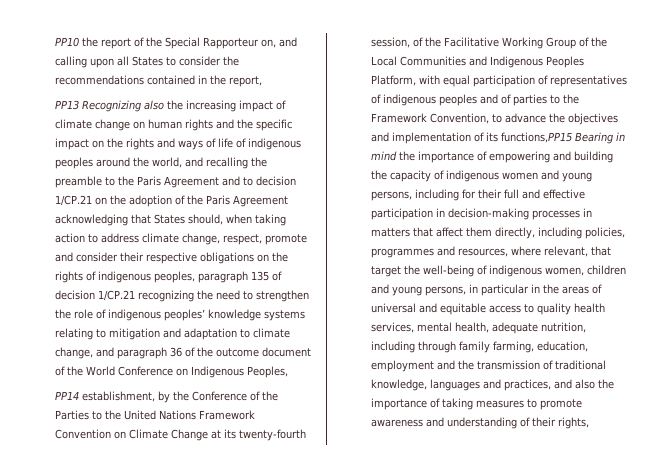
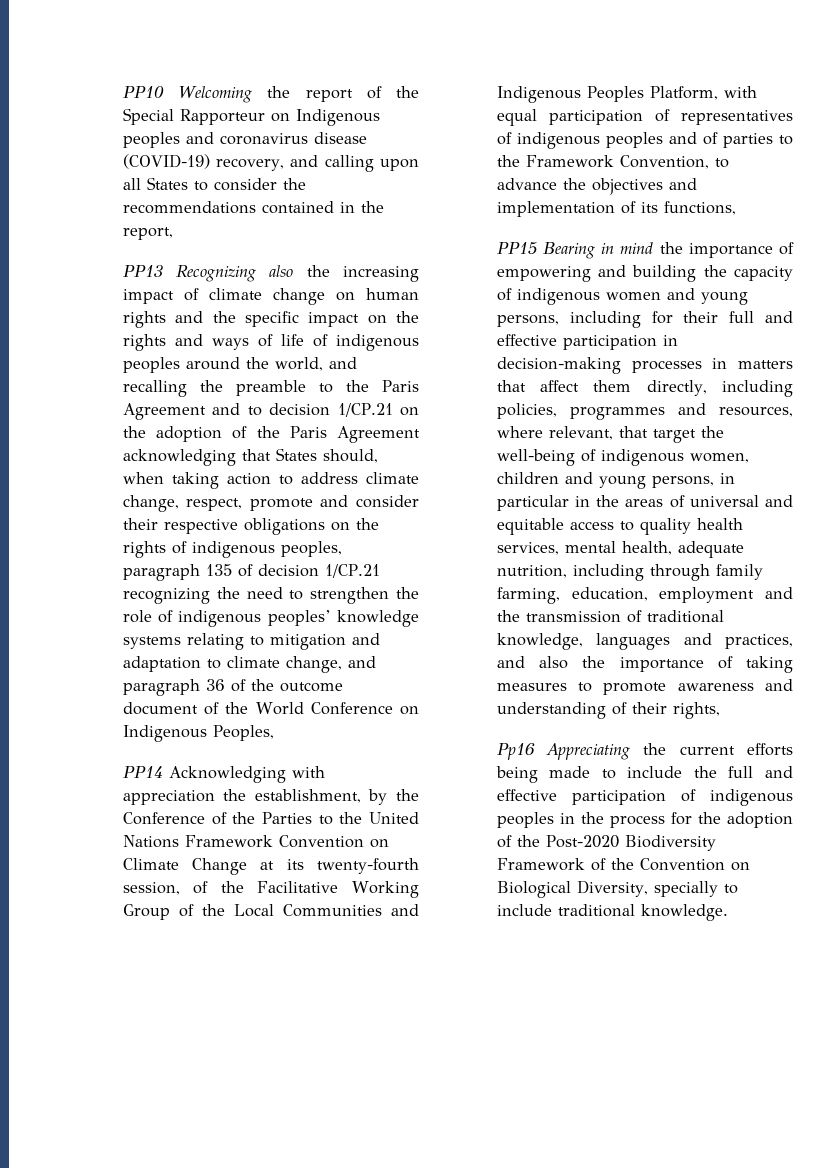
- PP10 the report of the Special Rapporteur on, and calling upon all States to consider the recommendations contained in the report,
+ PP10 Welcoming the report of the Special Rapporteur on Indigenous peoples and coronavirus disease (COVID-19) recovery, and calling upon all States to consider the recommendations contained in the report,
- PP14 establishment, by the Conference of the Parties to the United Nations Framework Convention on Climate Change at its twenty-fourth session, of the Facilitative Working Group of the Local Communities and Indigenous Peoples Platform, with equal participation of representatives of indigenous peoples and of parties to the Framework Convention, to advance the objectives and implementation of its functions,PP15 Bearing in mind the importance of empowering and building the capacity of indigenous women and young persons, including for their full and effective participation in decision-making processes in matters that affect them directly, including policies, programmes and resources, where relevant, that target the well-being of indigenous women, children and young persons, in particular in the areas of universal and equitable access to quality health services, mental health, adequate nutrition, including through family farming, education, employment and the transmission of traditional knowledge, languages and practices, and also the importance of taking measures to promote awareness and understanding of their rights,
+ PP14 Acknowledging with appreciation the establishment, by the Conference of the Parties to the United Nations Framework Convention on Climate Change at its twenty-fourth session, of the Facilitative Working Group of the Local Communities and Indigenous Peoples Platform, with equal participation of representatives of indigenous peoples and of parties to the Framework Convention, to advance the objectives and implementation of its functions,
+ PP15 Bearing in mind the importance of empowering and building the capacity of indigenous women and young persons, including for their full and effective participation in decision-making processes in matters that affect them directly, including policies, programmes and resources, where relevant, that target the well-being of indigenous women, children and young persons, in particular in the areas of universal and equitable access to quality health services, mental health, adequate nutrition, including through family farming, education, employment and the transmission of traditional knowledge, languages and practices, and also the importance of taking measures to promote awareness and understanding of their rights,
+ Pp16 Appreciating the current efforts being made to include the full and effective participation of indigenous peoples in the process for the adoption of the Post-2020 Biodiversity Framework of the Convention on Biological Diversity, specially to include traditional knowledge.

